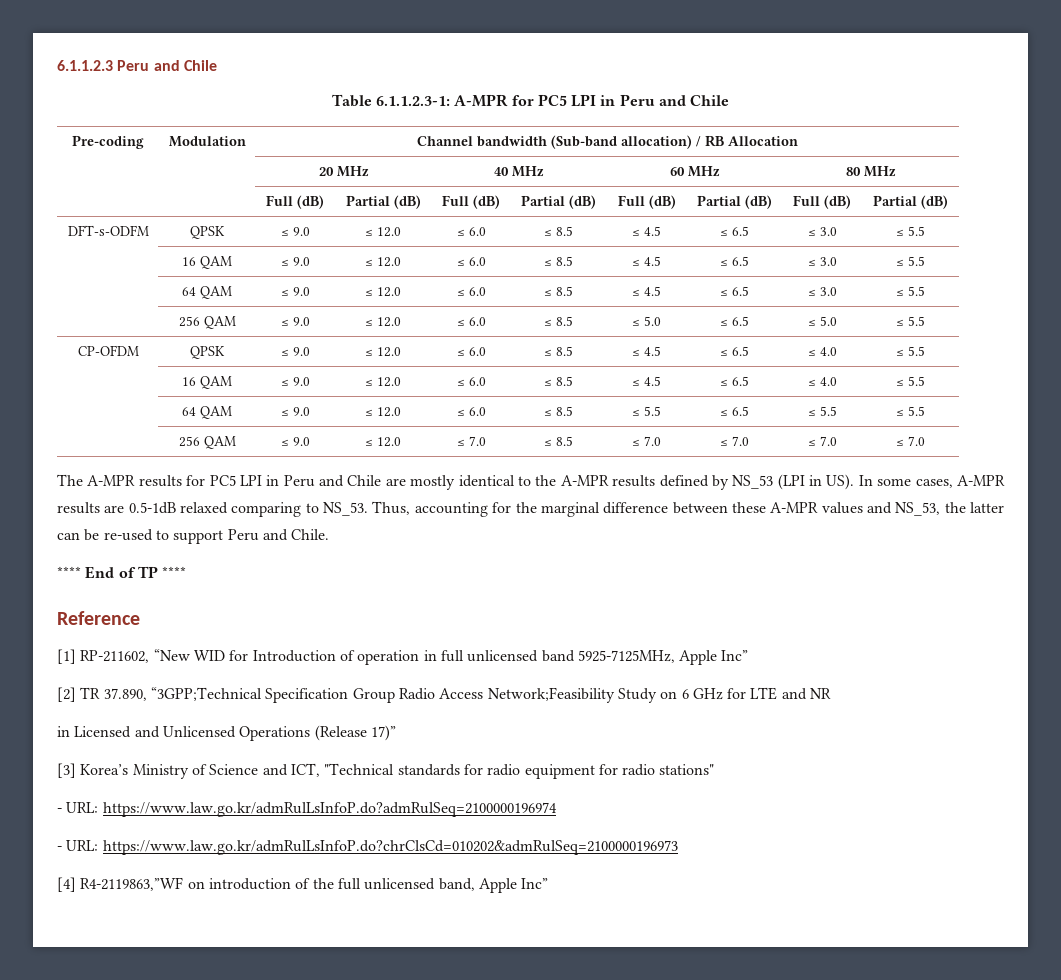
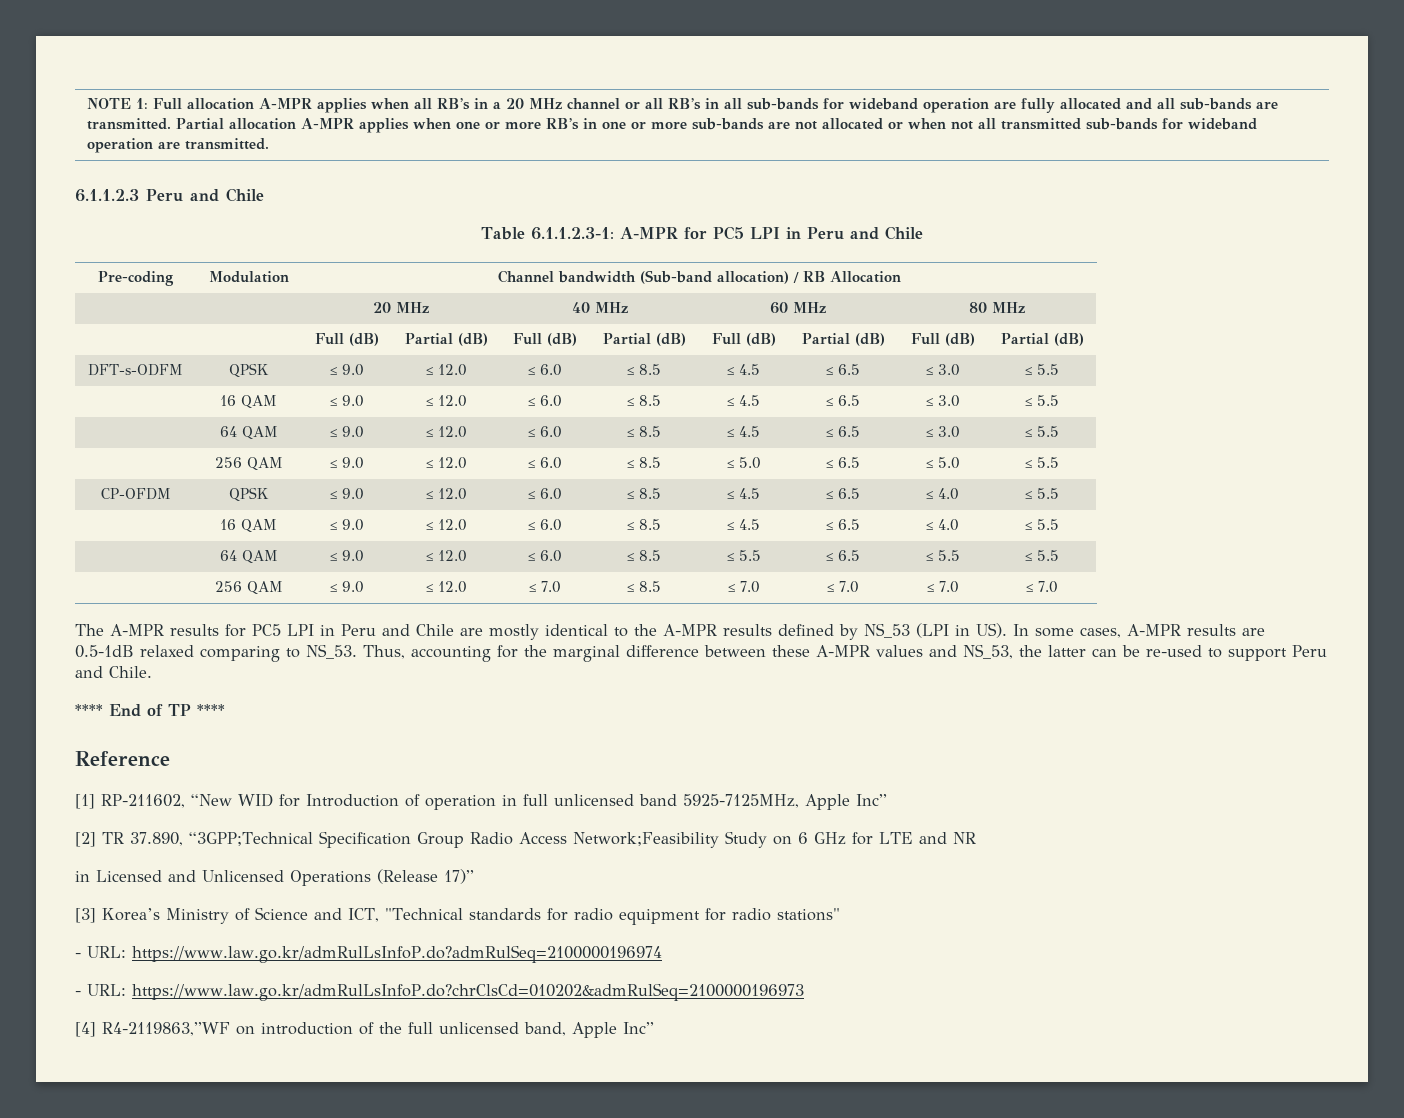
+ NOTE 1: Full allocation A-MPR applies when all RB’s in a 20 MHz channel or all RB’s in all sub-bands for wideband operation are fully allocated and all sub-bands are transmitted. Partial allocation A-MPR applies when one or more RB’s in one or more sub-bands are not allocated or when not all transmitted sub-bands for wideband operation are transmitted.

